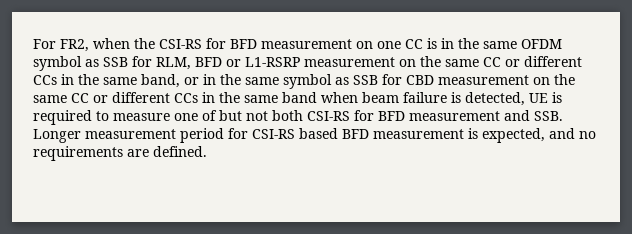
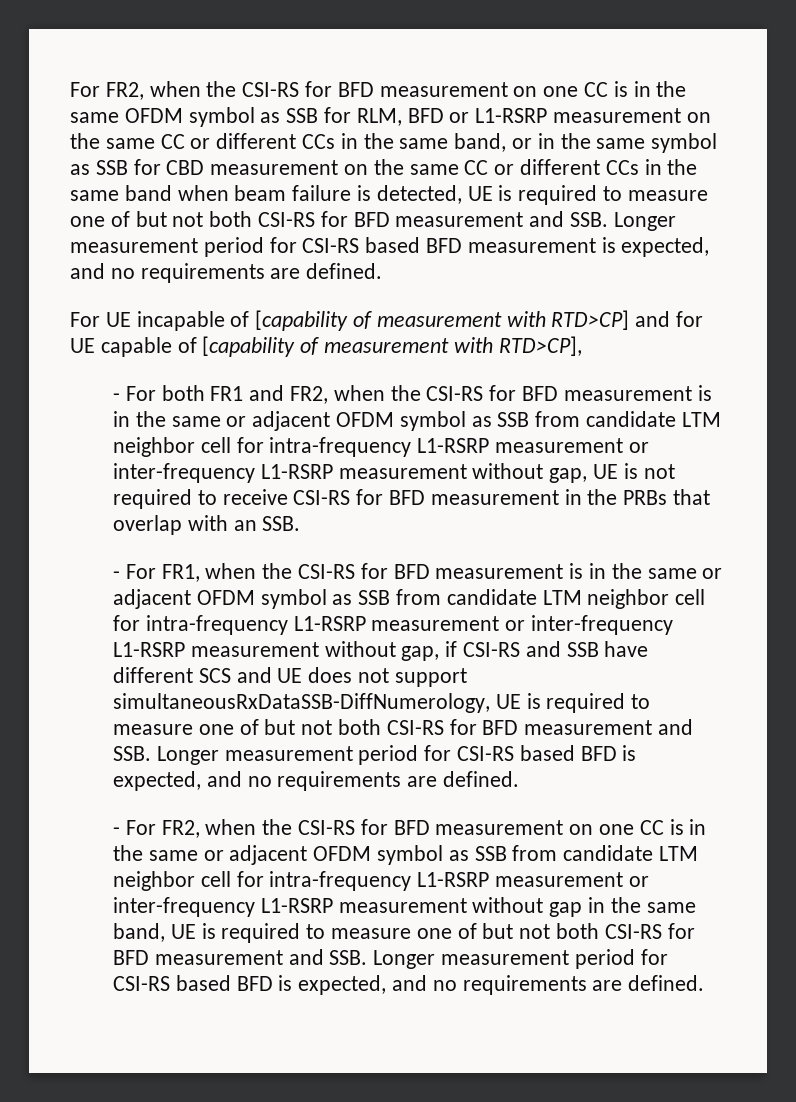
+ For UE incapable of [capability of measurement with RTD>CP] and for UE capable of [capability of measurement with RTD>CP],
+ - For both FR1 and FR2, when the CSI-RS for BFD measurement is in the same or adjacent OFDM symbol as SSB from candidate LTM neighbor cell for intra-frequency L1-RSRP measurement or inter-frequency L1-RSRP measurement without gap, UE is not required to receive CSI-RS for BFD measurement in the PRBs that overlap with an SSB.
+ - For FR1, when the CSI-RS for BFD measurement is in the same or adjacent OFDM symbol as SSB from candidate LTM neighbor cell for intra-frequency L1-RSRP measurement or inter-frequency L1-RSRP measurement without gap, if CSI-RS and SSB have different SCS and UE does not support simultaneousRxDataSSB-DiffNumerology, UE is required to measure one of but not both CSI-RS for BFD measurement and SSB. Longer measurement period for CSI-RS based BFD is expected, and no requirements are defined.
+ - For FR2, when the CSI-RS for BFD measurement on one CC is in the same or adjacent OFDM symbol as SSB from candidate LTM neighbor cell for intra-frequency L1-RSRP measurement or inter-frequency L1-RSRP measurement without gap in the same band, UE is required to measure one of but not both CSI-RS for BFD measurement and SSB. Longer measurement period for CSI-RS based BFD is expected, and no requirements are defined.

